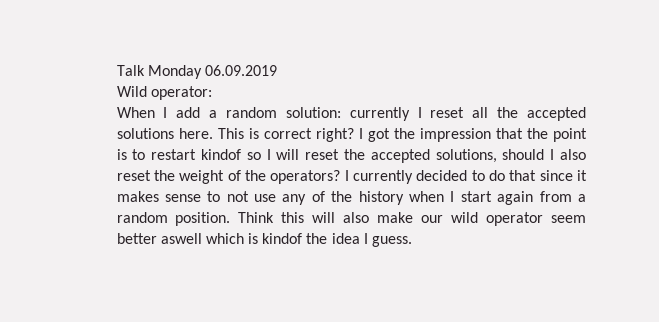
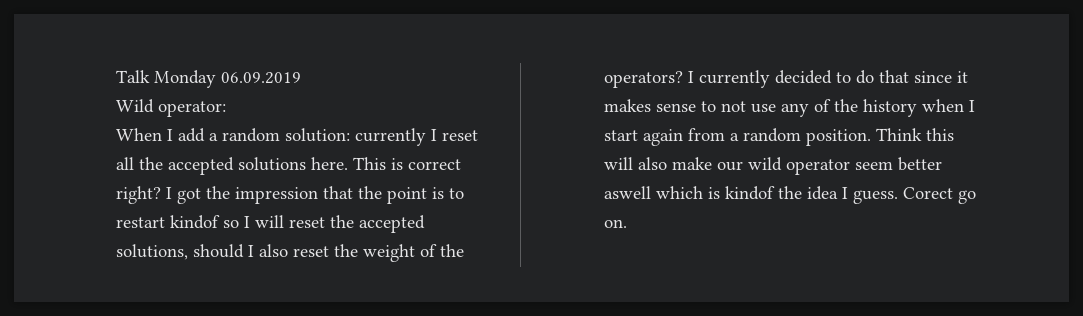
+ Corect go on.

